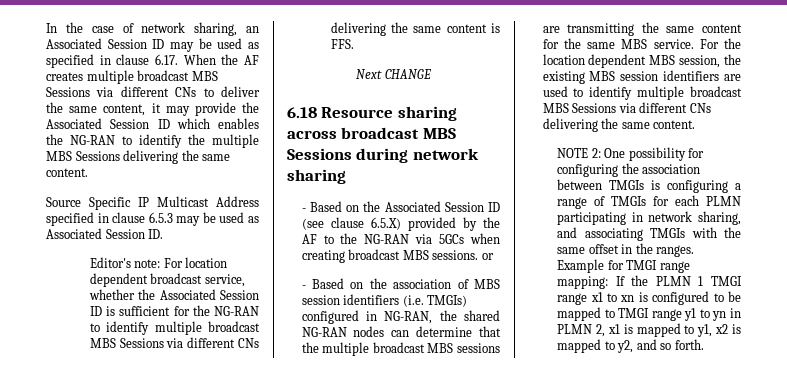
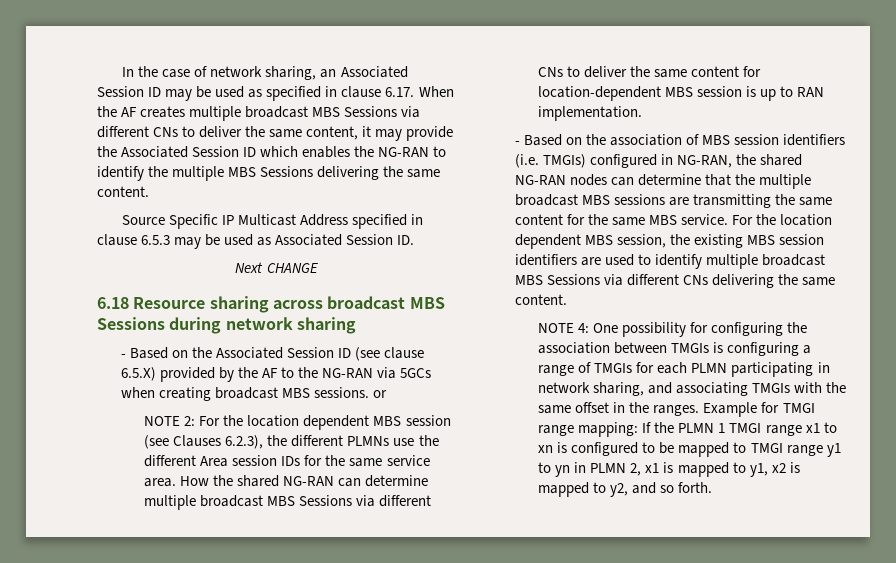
- Editor's note: For location dependent broadcast service, whether the Associated Session ID is sufficient for the NG-RAN to identify multiple broadcast MBS Sessions via different CNs delivering the same content is FFS.
+ NOTE 2: For the location dependent MBS session (see Clauses 6.2.3), the different PLMNs use the different Area session IDs for the same service area. How the shared NG-RAN can determine multiple broadcast MBS Sessions via different CNs to deliver the same content for location-dependent MBS session is up to RAN implementation.
- NOTE 2: One possibility for configuring the association between TMGIs is configuring a range of TMGIs for each PLMN participating in network sharing, and associating TMGIs with the same offset in the ranges.
+ NOTE 4: One possibility for configuring the association between TMGIs is configuring a range of TMGIs for each PLMN participating in network sharing, and associating TMGIs with the same offset in the ranges.

